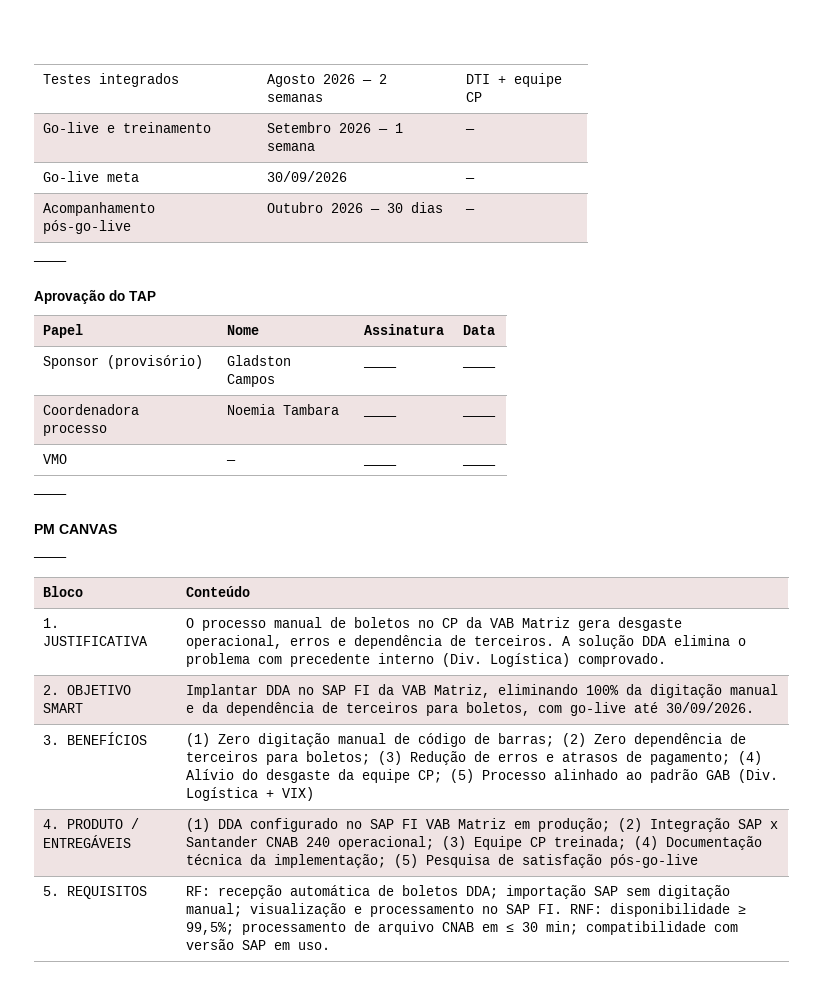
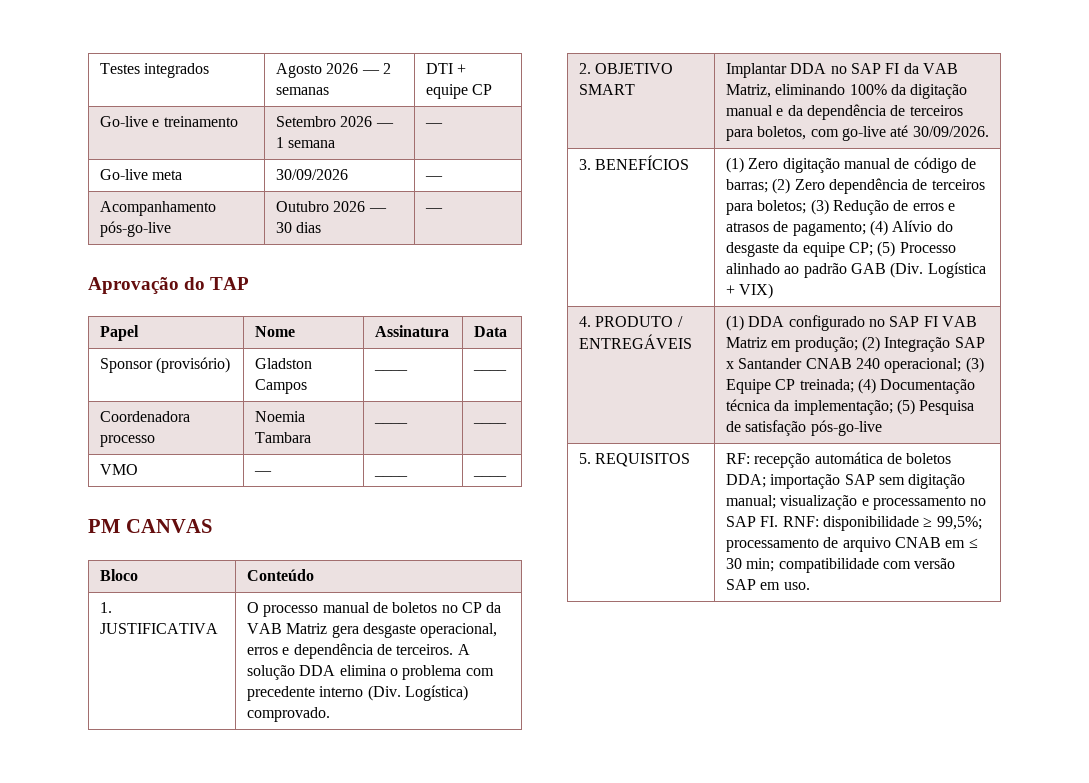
  Acompanhamento pós-go-live | Outubro 2026 — 30 dias | —
- ────
  VMO | — | ____ | ____
- ────
  PM CANVAS
- ────

